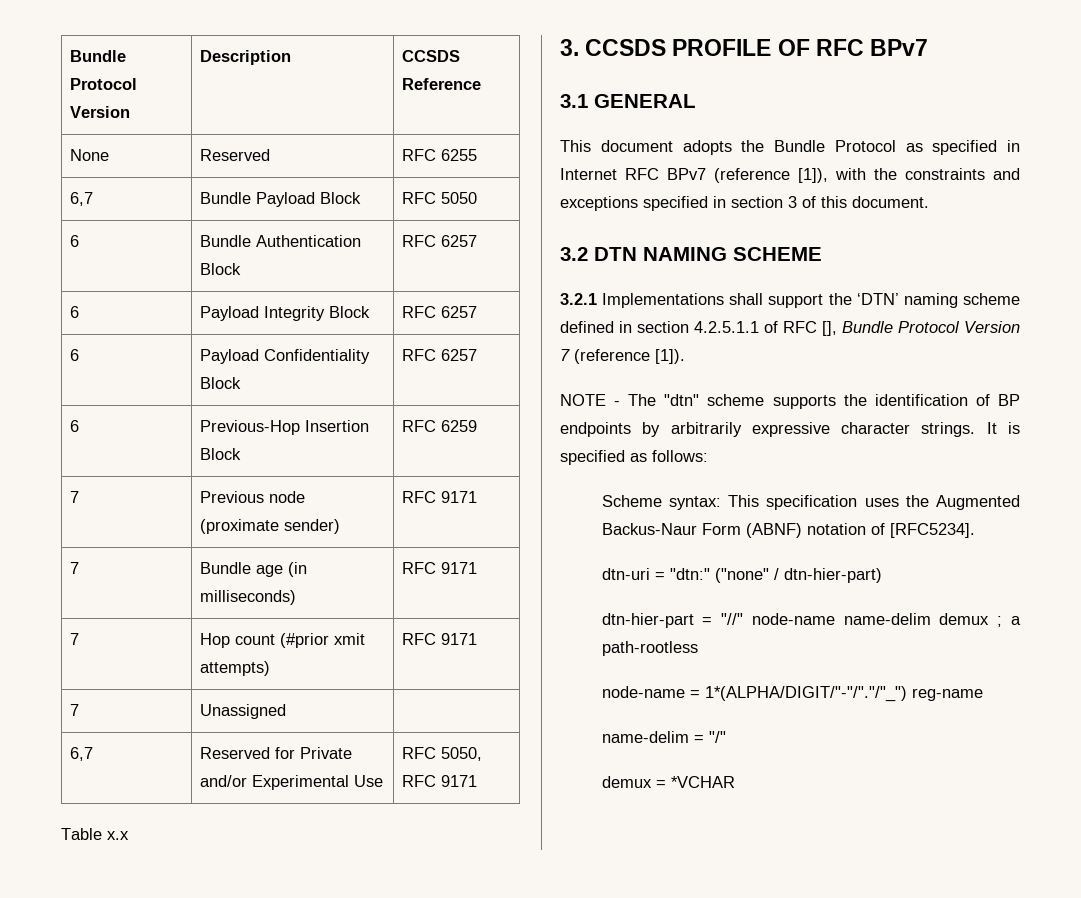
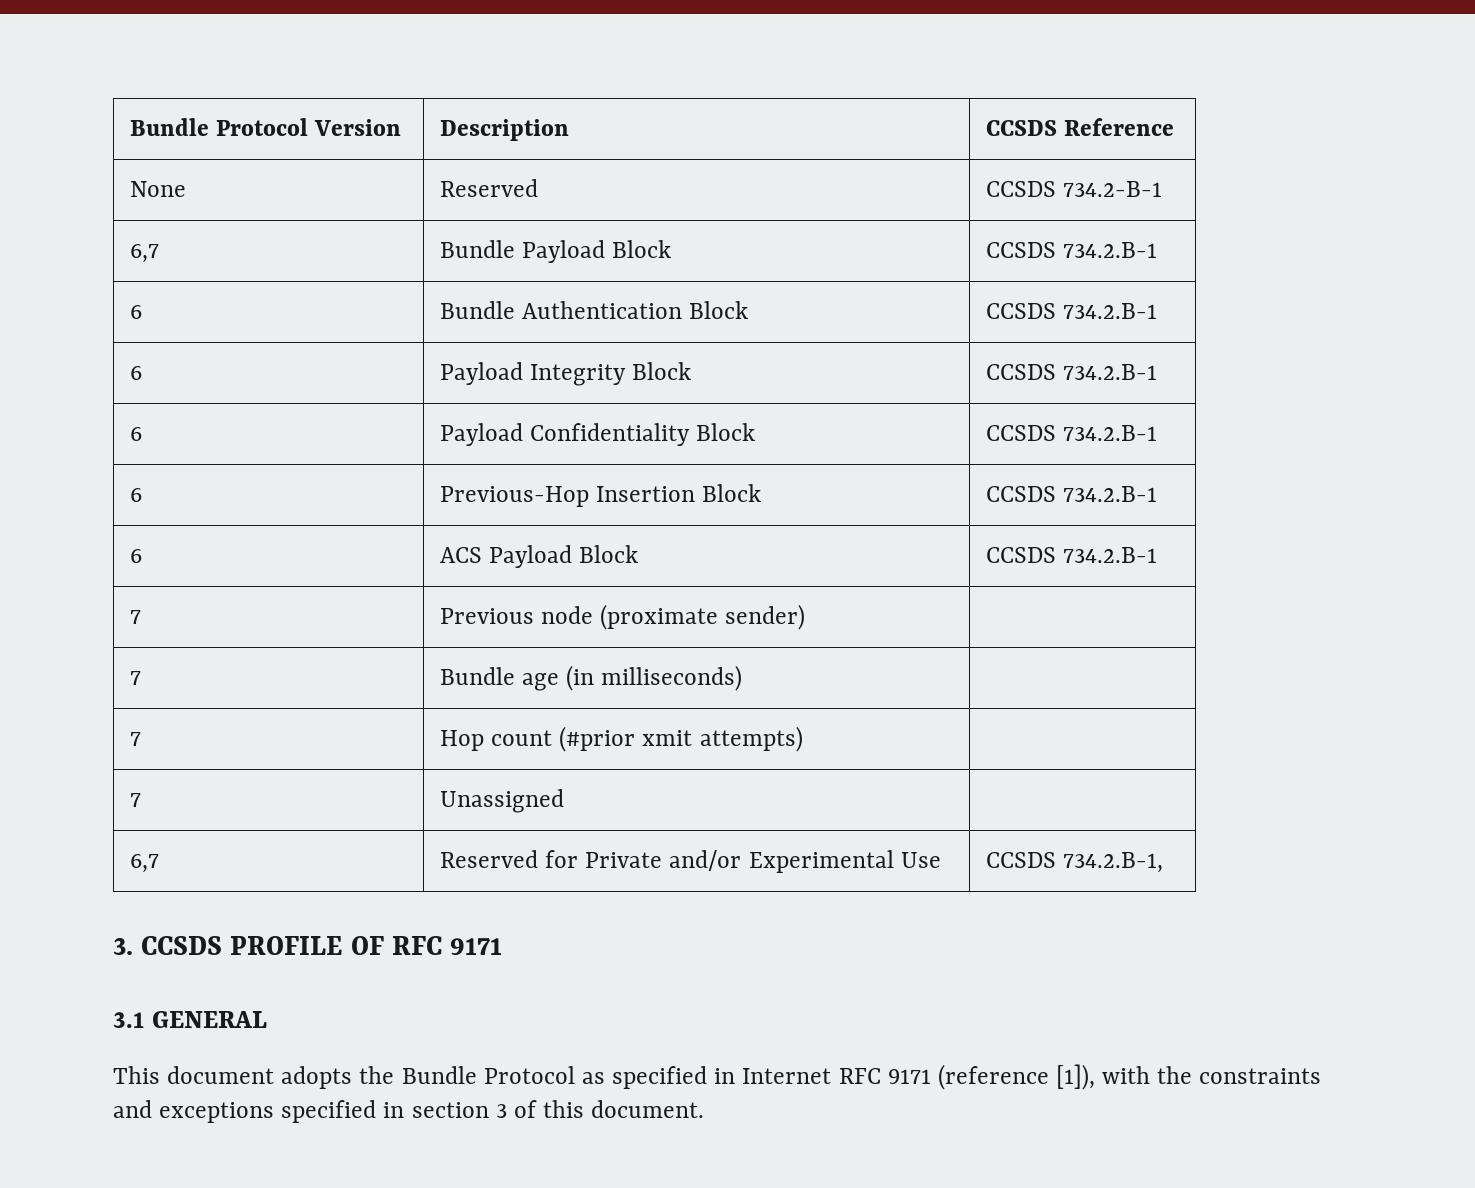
- None | Reserved | RFC 6255
+ None | Reserved | CCSDS 734.2-B-1
- 6,7 | Bundle Payload Block | RFC 5050
+ 6,7 | Bundle Payload Block | CCSDS 734.2.B-1
- 6 | Bundle Authentication Block | RFC 6257
+ 6 | Bundle Authentication Block | CCSDS 734.2.B-1
- 6 | Payload Integrity Block | RFC 6257
+ 6 | Payload Integrity Block | CCSDS 734.2.B-1
- 6 | Payload Confidentiality Block | RFC 6257
+ 6 | Payload Confidentiality Block | CCSDS 734.2.B-1
- 6 | Previous-Hop Insertion Block | RFC 6259
+ 6 | Previous-Hop Insertion Block | CCSDS 734.2.B-1
+ 6 | ACS Payload Block | CCSDS 734.2.B-1
- 7 | Previous node (proximate sender) | RFC 9171
+ 7 | Previous node (proximate sender) |
- 7 | Bundle age (in milliseconds) | RFC 9171
+ 7 | Bundle age (in milliseconds) |
- 7 | Hop count (#prior xmit attempts) | RFC 9171
+ 7 | Hop count (#prior xmit attempts) |
- 6,7 | Reserved for Private and/or Experimental Use | RFC 5050, RFC 9171
- Table x.x
+ 6,7 | Reserved for Private and/or Experimental Use | CCSDS 734.2.B-1,
- 3. CCSDS PROFILE OF RFC BPv7
+ 3. CCSDS PROFILE OF RFC 9171
- This document adopts the Bundle Protocol as specified in Internet RFC BPv7 (reference [1]), with the constraints and exceptions specified in section 3 of this document.
+ This document adopts the Bundle Protocol as specified in Internet RFC 9171 (reference [1]), with the constraints and exceptions specified in section 3 of this document.
- 3.2 DTN NAMING SCHEME
- 3.2.1 Implementations shall support the ‘DTN’ naming scheme defined in section 4.2.5.1.1 of RFC [], Bundle Protocol Version 7 (reference [1]).
- NOTE - The "dtn" scheme supports the identification of BP endpoints by arbitrarily expressive character strings. It is specified as follows:
- Scheme syntax: This specification uses the Augmented Backus-Naur Form (ABNF) notation of [RFC5234].
- dtn-uri = "dtn:" ("none" / dtn-hier-part)
- dtn-hier-part = "//" node-name name-delim demux ; a path-rootless
- node-name = 1*(ALPHA/DIGIT/"-"/"."/"_") reg-name
- name-delim = "/"
- demux = *VCHAR

